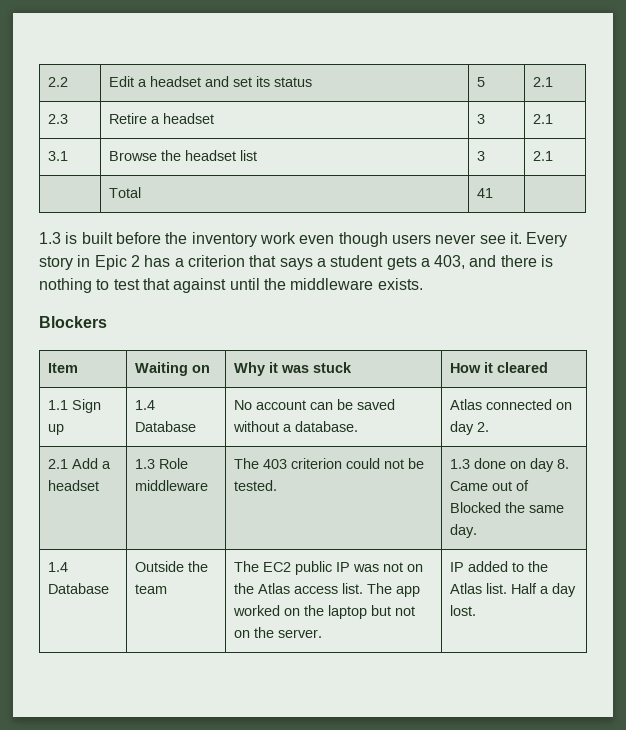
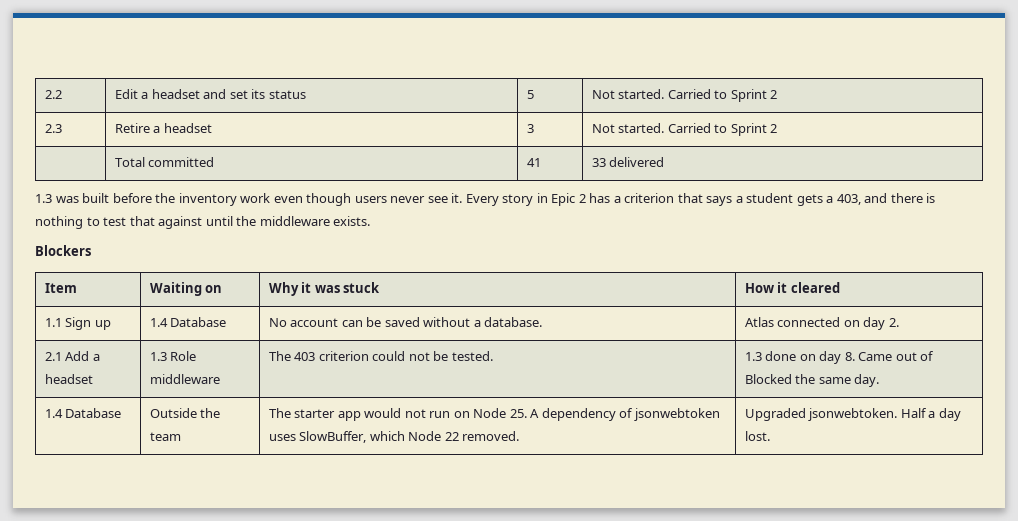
- 2.2 | Edit a headset and set its status | 5 | 2.1
+ 2.2 | Edit a headset and set its status | 5 | Not started. Carried to Sprint 2
- 2.3 | Retire a headset | 3 | 2.1
- 3.1 | Browse the headset list | 3 | 2.1
+ 2.3 | Retire a headset | 3 | Not started. Carried to Sprint 2
- | Total | 41 |
- 1.3 is built before the inventory work even though users never see it.
+ | Total committed | 41 | 33 delivered
+ 1.3 was built before the inventory work even though users never see it.
- 1.4 Database | Outside the team | The EC2 public IP was not on the Atlas access list. The app worked on the laptop but not on the server. | IP added to the Atlas list. Half a day lost.
+ 1.4 Database | Outside the team | The starter app would not run on Node 25. A dependency of jsonwebtoken uses SlowBuffer, which Node 22 removed. | Upgraded jsonwebtoken. Half a day lost.

